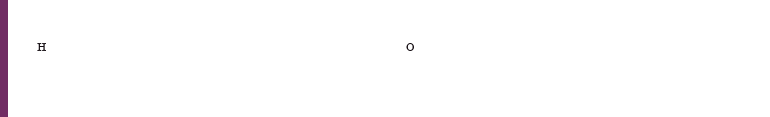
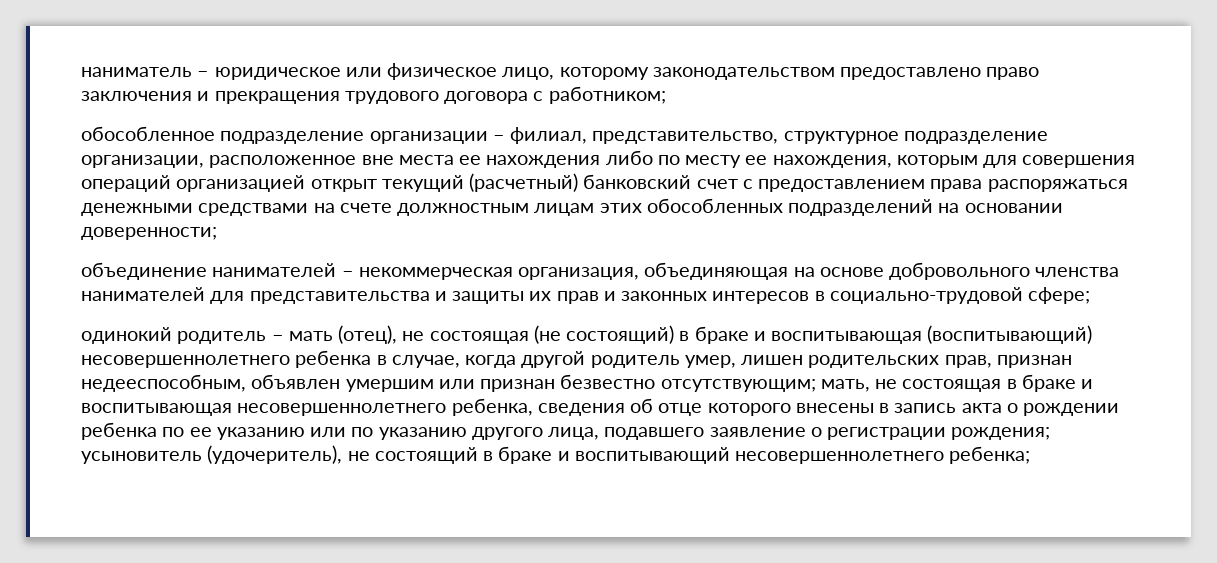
- н
- о
+ наниматель – юридическое или физическое лицо, которому законодательством предоставлено право заключения и прекращения трудового договора с работником;
+ обособленное подразделение организации – филиал, представительство, структурное подразделение организации, расположенное вне места ее нахождения либо по месту ее нахождения, которым для совершения операций организацией открыт текущий (расчетный) банковский счет с предоставлением права распоряжаться денежными средствами на счете должностным лицам этих обособленных подразделений на основании доверенности;
+ объединение нанимателей – некоммерческая организация, объединяющая на основе добровольного членства нанимателей для представительства и защиты их прав и законных интересов в социально-трудовой сфере;
+ одинокий родитель – мать (отец), не состоящая (не состоящий) в браке и воспитывающая (воспитывающий) несовершеннолетнего ребенка в случае, когда другой родитель умер, лишен родительских прав, признан недееспособным, объявлен умершим или признан безвестно отсутствующим; мать, не состоящая в браке и воспитывающая несовершеннолетнего ребенка, сведения об отце которого внесены в запись акта о рождении ребенка по ее указанию или по указанию другого лица, подавшего заявление о регистрации рождения; усыновитель (удочеритель), не состоящий в браке и воспитывающий несовершеннолетнего ребенка;

